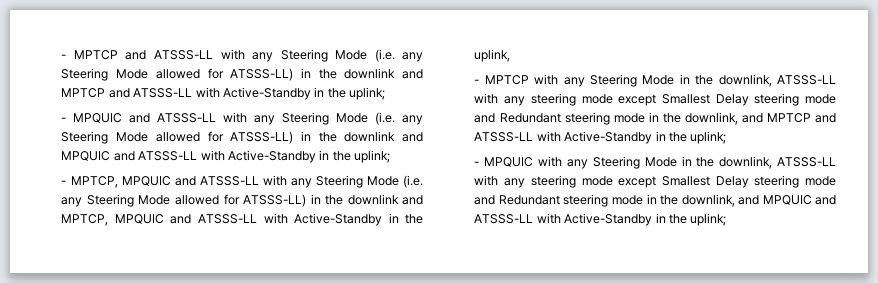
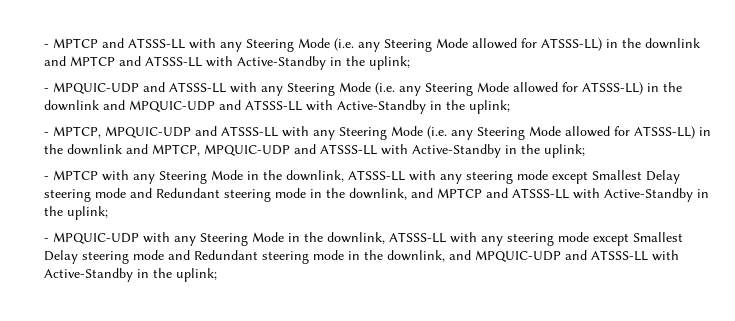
- - MPQUIC and ATSSS-LL with any Steering Mode (i.e. any Steering Mode allowed for ATSSS-LL) in the downlink and MPQUIC and ATSSS-LL with Active-Standby in the uplink;
+ - MPQUIC-UDP and ATSSS-LL with any Steering Mode (i.e. any Steering Mode allowed for ATSSS-LL) in the downlink and MPQUIC-UDP and ATSSS-LL with Active-Standby in the uplink;
- - MPTCP, MPQUIC and ATSSS-LL with any Steering Mode (i.e. any Steering Mode allowed for ATSSS-LL) in the downlink and MPTCP, MPQUIC and ATSSS-LL with Active-Standby in the uplink,
+ - MPTCP, MPQUIC-UDP and ATSSS-LL with any Steering Mode (i.e. any Steering Mode allowed for ATSSS-LL) in the downlink and MPTCP, MPQUIC-UDP and ATSSS-LL with Active-Standby in the uplink;
- - MPQUIC with any Steering Mode in the downlink, ATSSS-LL with any steering mode except Smallest Delay steering mode and Redundant steering mode in the downlink, and MPQUIC and ATSSS-LL with Active-Standby in the uplink;
+ - MPQUIC-UDP with any Steering Mode in the downlink, ATSSS-LL with any steering mode except Smallest Delay steering mode and Redundant steering mode in the downlink, and MPQUIC-UDP and ATSSS-LL with Active-Standby in the uplink;

